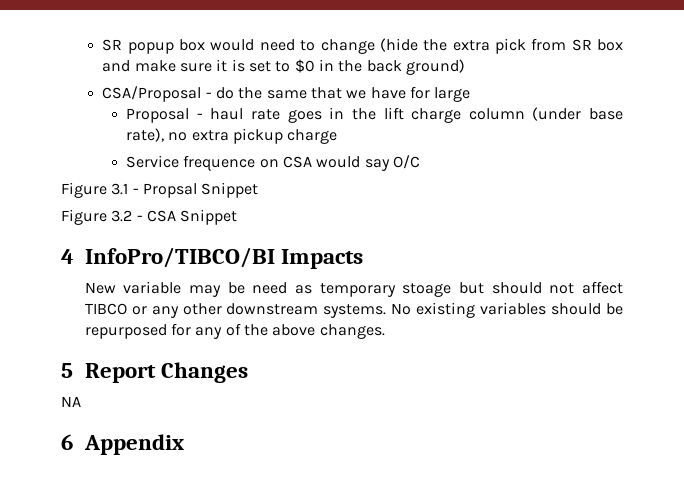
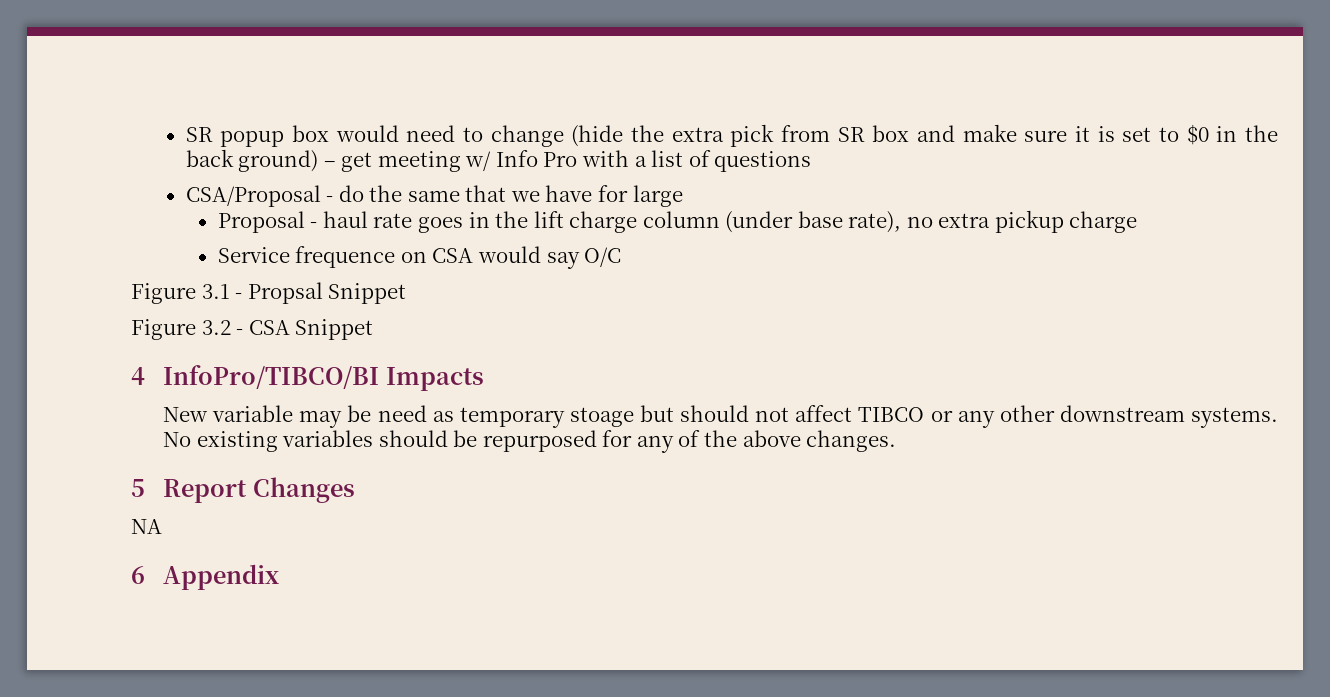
- SR popup box would need to change (hide the extra pick from SR box and make sure it is set to $0 in the back ground)
+ SR popup box would need to change (hide the extra pick from SR box and make sure it is set to $0 in the back ground) – get meeting w/ Info Pro with a list of questions

